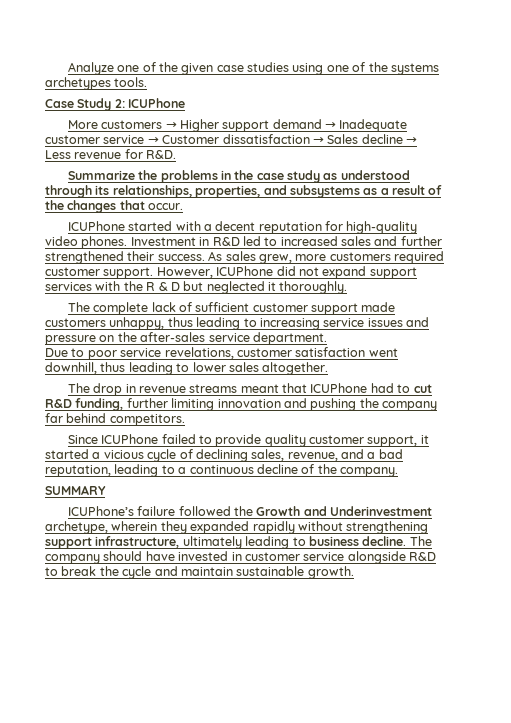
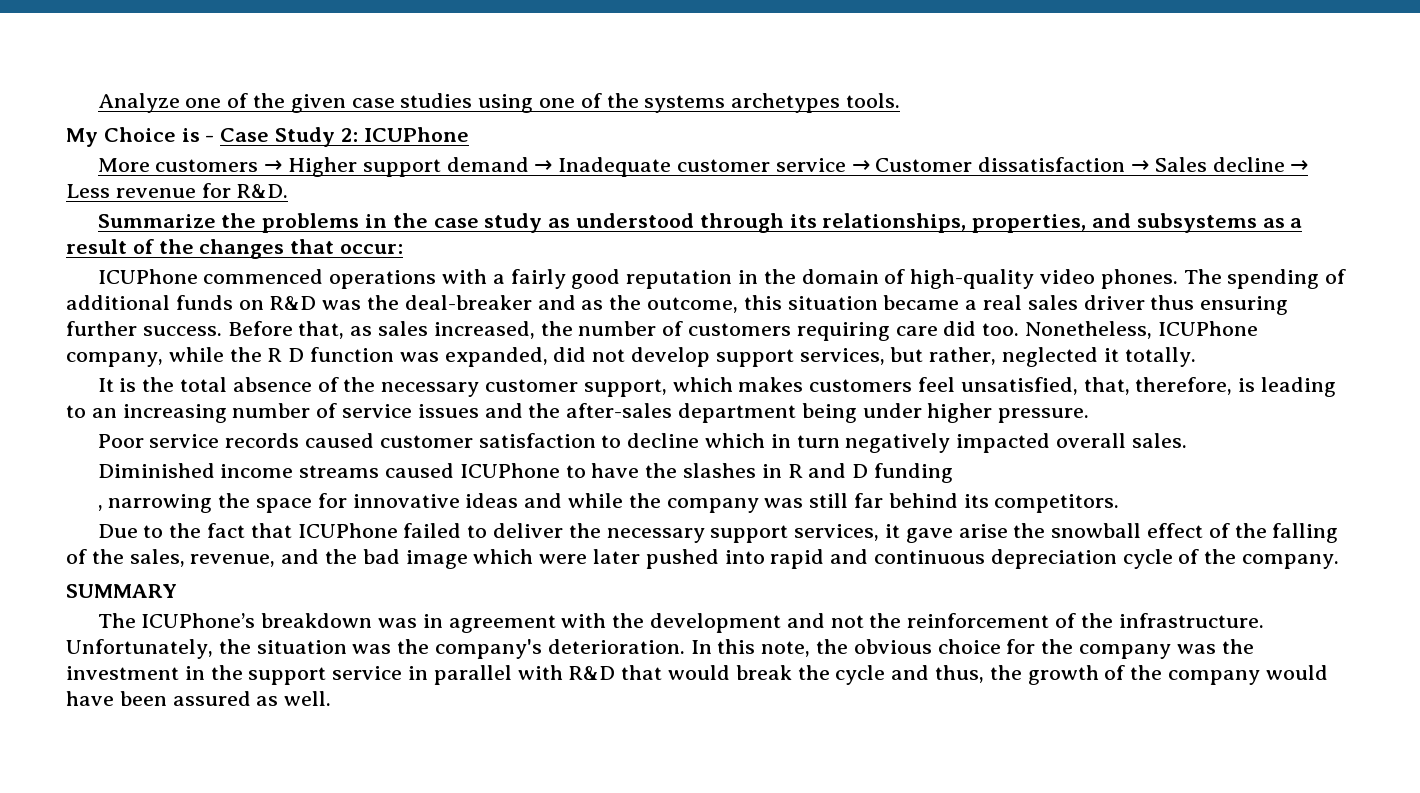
- Case Study 2: ICUPhone
+ My Choice is - Case Study 2: ICUPhone
- Summarize the problems in the case study as understood through its relationships, properties, and subsystems as a result of the changes that occur.
- ICUPhone started with a decent reputation for high-quality video phones. Investment in R&D led to increased sales and further strengthened their success. As sales grew, more customers required customer support. However, ICUPhone did not expand support services with the R & D but neglected it thoroughly.
- The complete lack of sufficient customer support made customers unhappy, thus leading to increasing service issues and pressure on the after-sales service department.
- Due to poor service revelations, customer satisfaction went downhill, thus leading to lower sales altogether.
- The drop in revenue streams meant that ICUPhone had to cut R&D funding, further limiting innovation and pushing the company far behind competitors.
- Since ICUPhone failed to provide quality customer support, it started a vicious cycle of declining sales, revenue, and a bad reputation, leading to a continuous decline of the company.
+ Summarize the problems in the case study as understood through its relationships, properties, and subsystems as a result of the changes that occur:
+ ICUPhone commenced operations with a fairly good reputation in the domain of high-quality video phones. The spending of additional funds on R&D was the deal-breaker and as the outcome, this situation became a real sales driver thus ensuring further success. Before that, as sales increased, the number of customers requiring care did too. Nonetheless, ICUPhone company, while the R D function was expanded, did not develop support services, but rather, neglected it totally.
+ It is the total absence of the necessary customer support, which makes customers feel unsatisfied, that, therefore, is leading to an increasing number of service issues and the after-sales department being under higher pressure.
+ Poor service records caused customer satisfaction to decline which in turn negatively impacted overall sales.
+ Diminished income streams caused ICUPhone to have the slashes in R and D funding
+ , narrowing the space for innovative ideas and while the company was still far behind its competitors.
+ Due to the fact that ICUPhone failed to deliver the necessary support services, it gave arise the snowball effect of the falling of the sales, revenue, and the bad image which were later pushed into rapid and continuous depreciation cycle of the company.
  SUMMARY
- ICUPhone’s failure followed the Growth and Underinvestment archetype, wherein they expanded rapidly without strengthening support infrastructure, ultimately leading to business decline. The company should have invested in customer service alongside R&D to break the cycle and maintain sustainable growth.
+ The ICUPhone’s breakdown was in agreement with the development and not the reinforcement of the infrastructure. Unfortunately, the situation was the company's deterioration. In this note, the obvious choice for the company was the investment in the support service in parallel with R&D that would break the cycle and thus, the growth of the company would have been assured as well.

